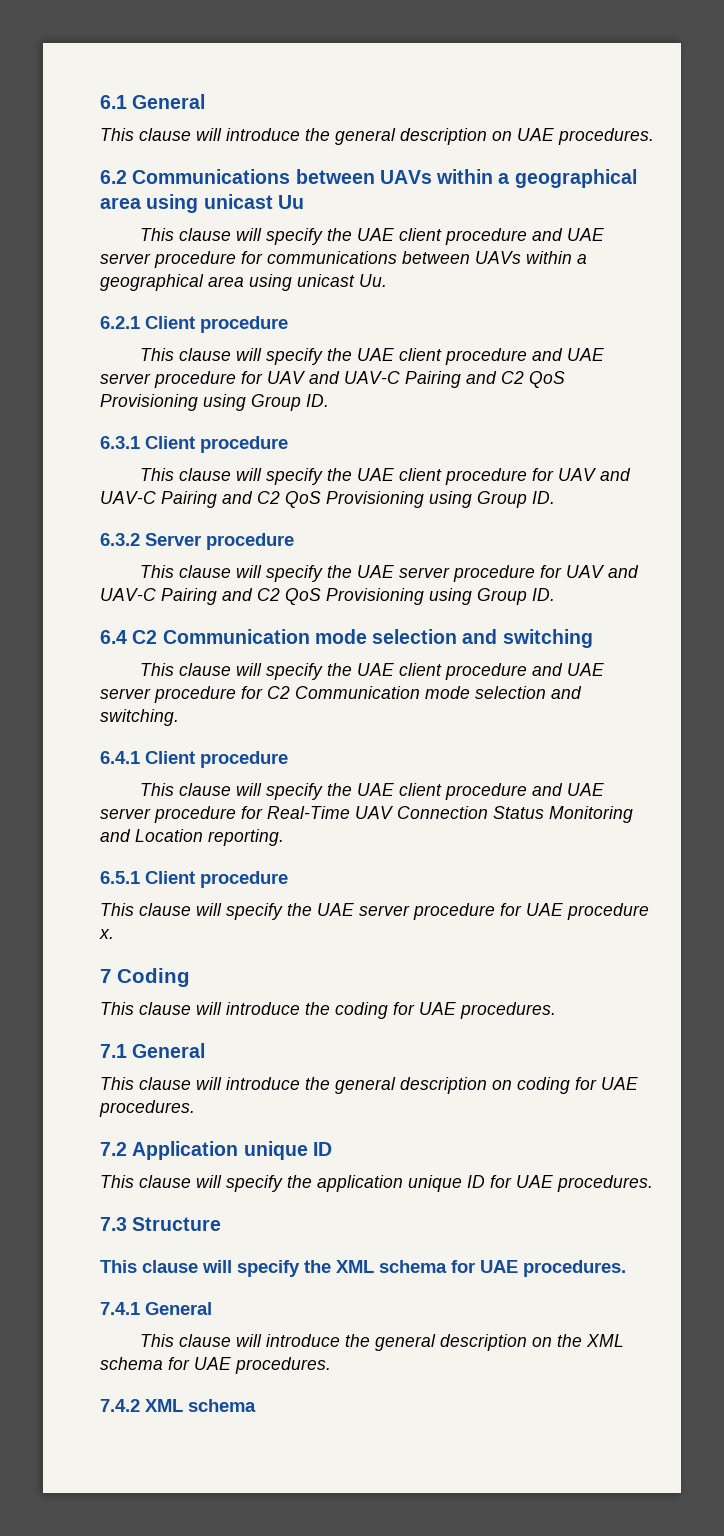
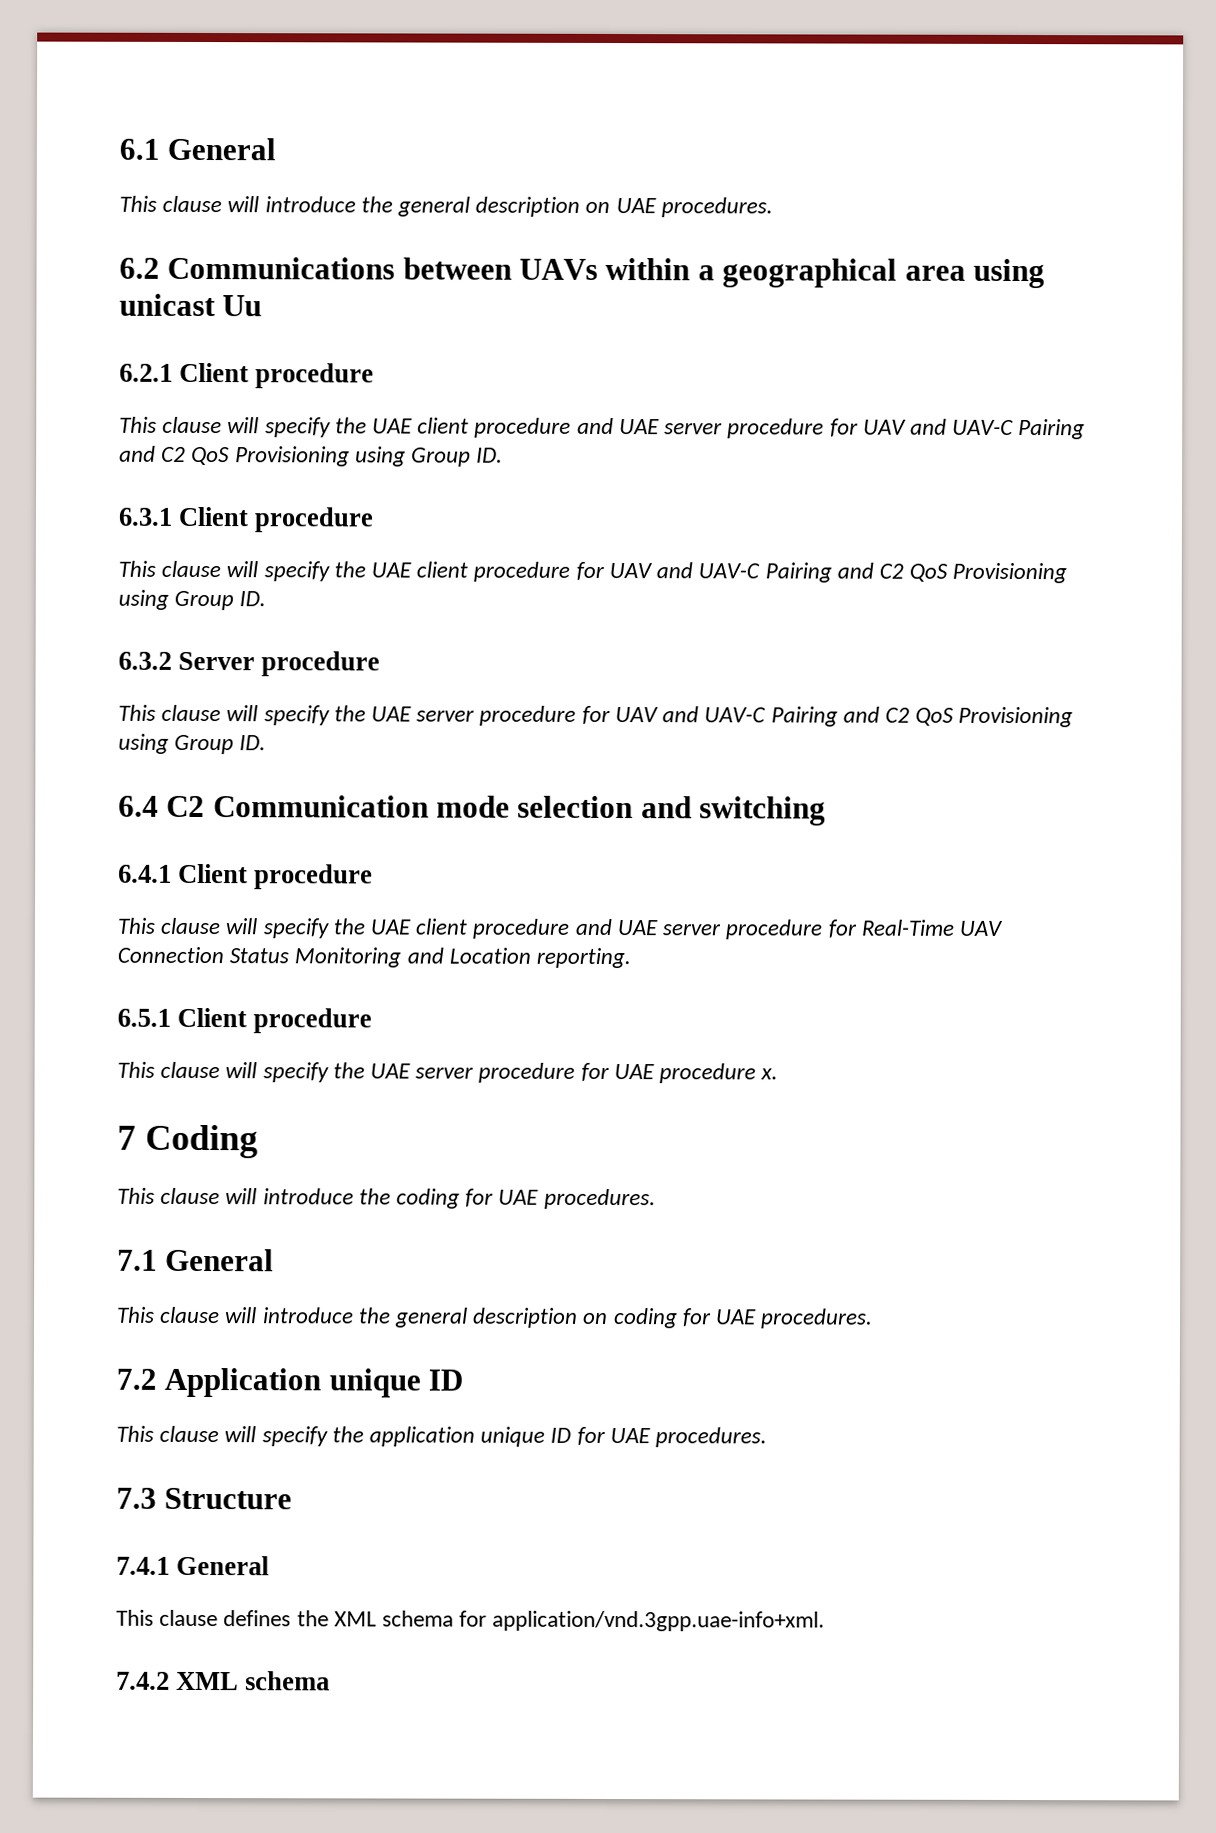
- This clause will specify the UAE client procedure and UAE server procedure for communications between UAVs within a geographical area using unicast Uu.
- This clause will specify the UAE client procedure and UAE server procedure for C2 Communication mode selection and switching.
- This clause will specify the XML schema for UAE procedures.
  7.4.1 General
- This clause will introduce the general description on the XML schema for UAE procedures.
+ This clause defines the XML schema for application/vnd.3gpp.uae-info+xml.

